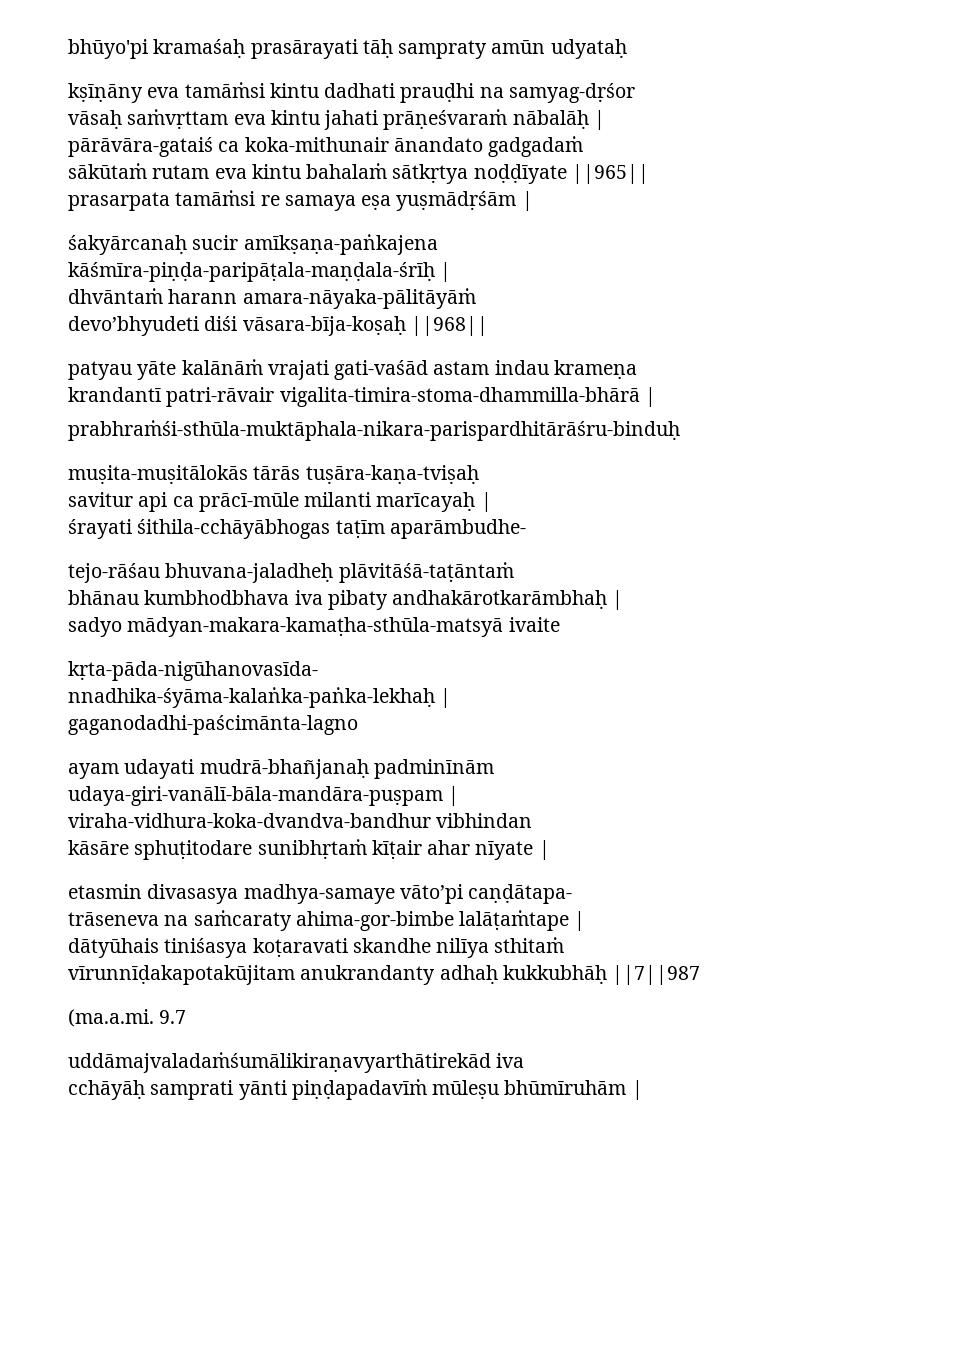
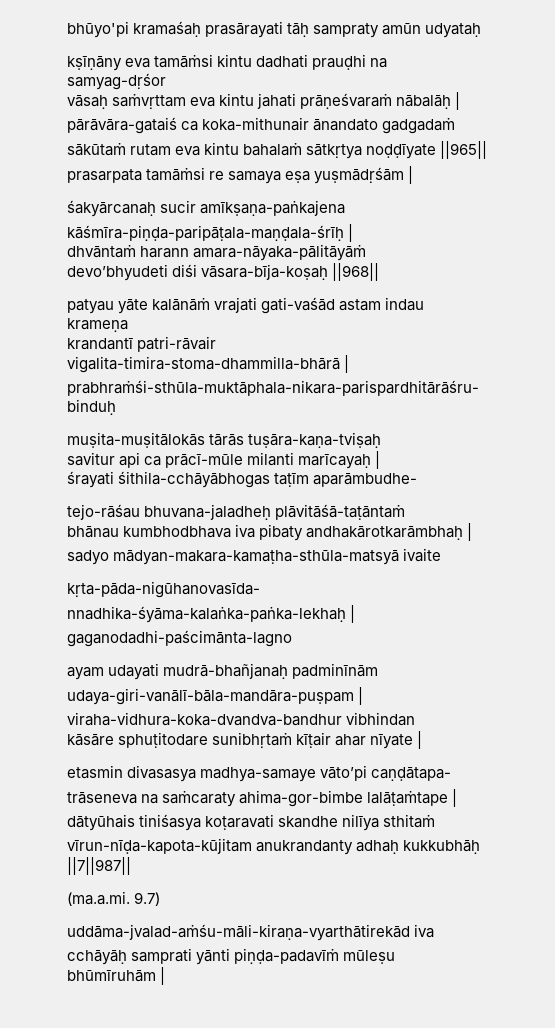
- vīrunnīḍakapotakūjitam anukrandanty adhaḥ kukkubhāḥ ||7||987
+ vīrun-nīḍa-kapota-kūjitam anukrandanty adhaḥ kukkubhāḥ ||7||987||
- (ma.a.mi. 9.7
- uddāmajvaladaṁśumālikiraṇavyarthātirekād iva
+ (ma.a.mi. 9.7)
+ uddāma-jvalad-aṁśu-māli-kiraṇa-vyarthātirekād iva
- cchāyāḥ samprati yānti piṇḍapadavīṁ mūleṣu bhūmīruhām |
+ cchāyāḥ samprati yānti piṇḍa-padavīṁ mūleṣu bhūmīruhām |

